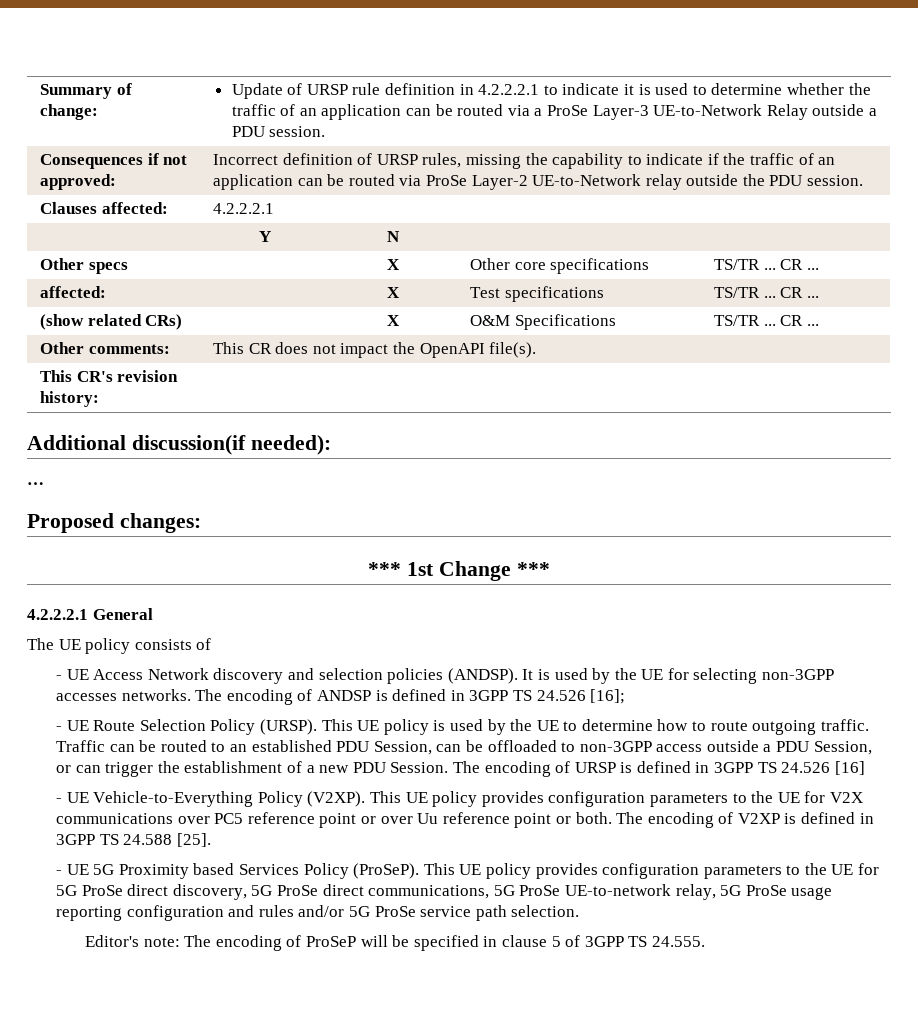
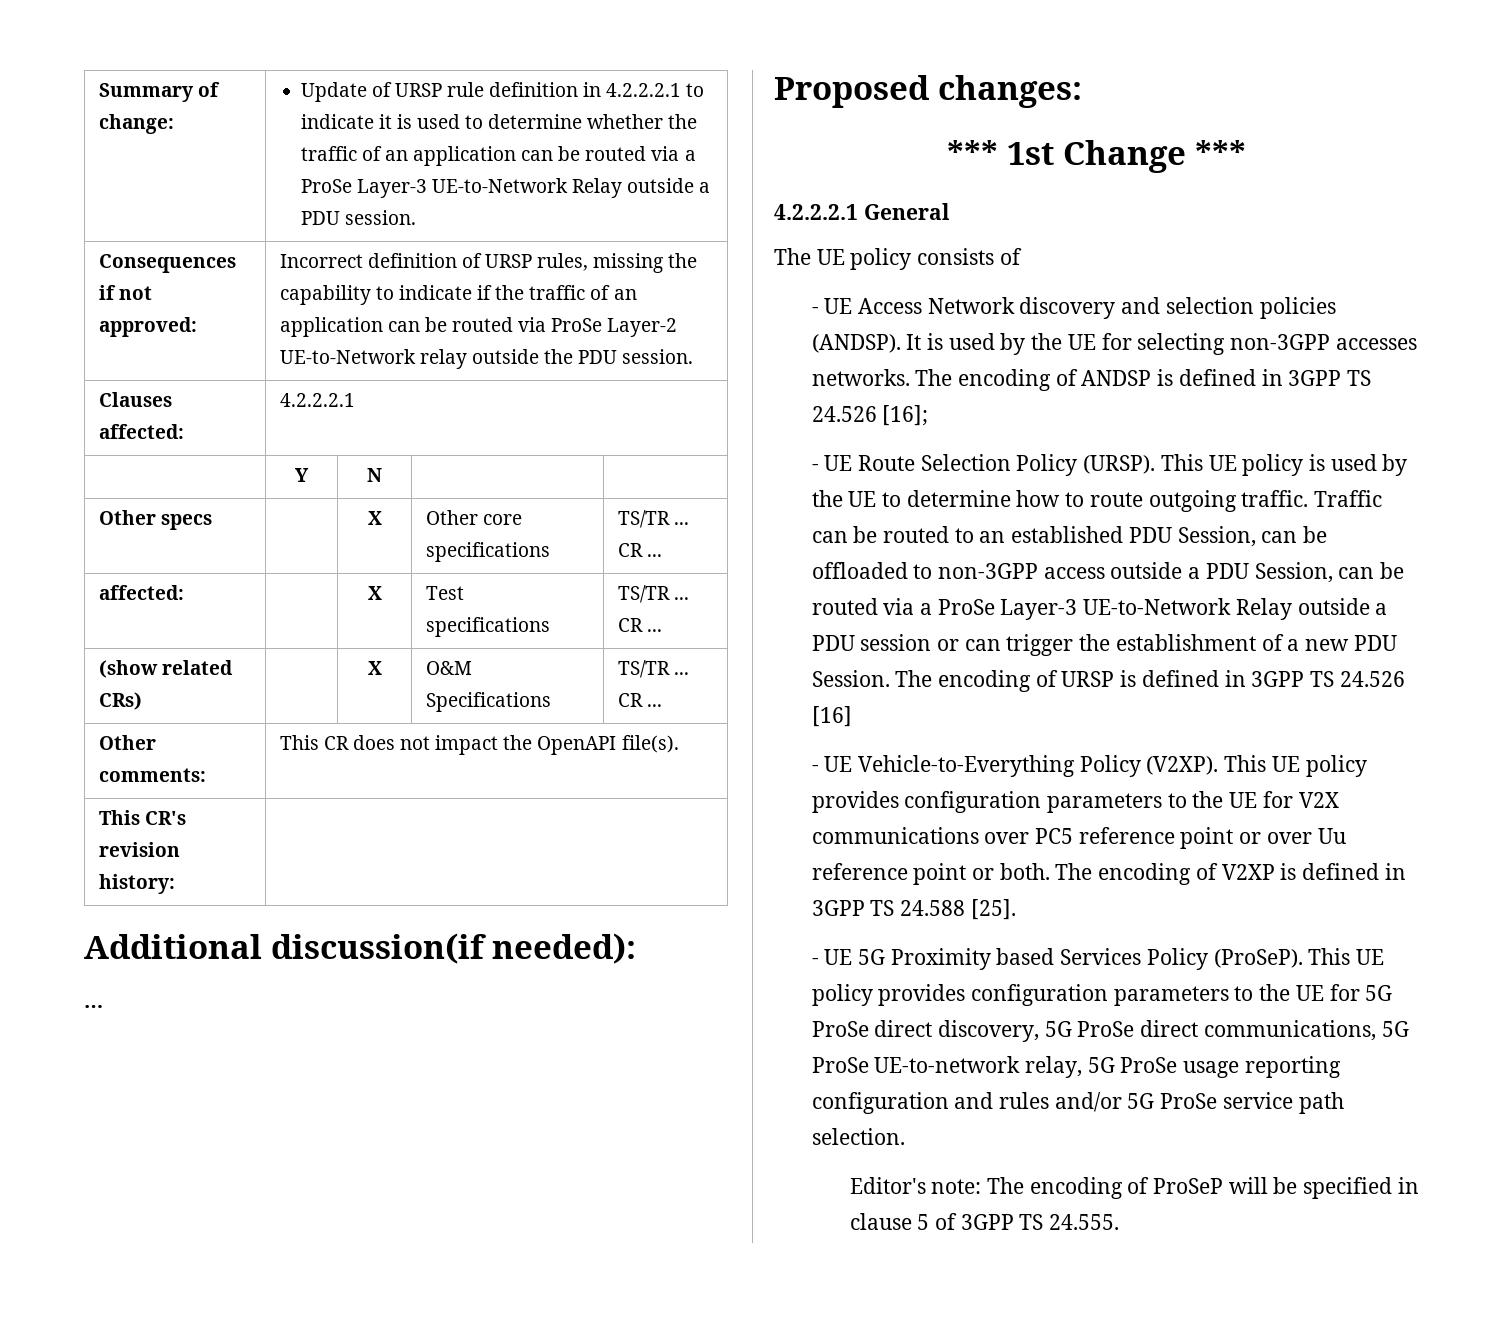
- Traffic can be routed to an established PDU Session, can be offloaded to non-3GPP access outside a PDU Session, or can trigger the establishment of a new PDU Session.
+ Traffic can be routed to an established PDU Session, can be offloaded to non-3GPP access outside a PDU Session, can be routed via a ProSe Layer-3 UE-to-Network Relay outside a PDU session or can trigger the establishment of a new PDU Session.

